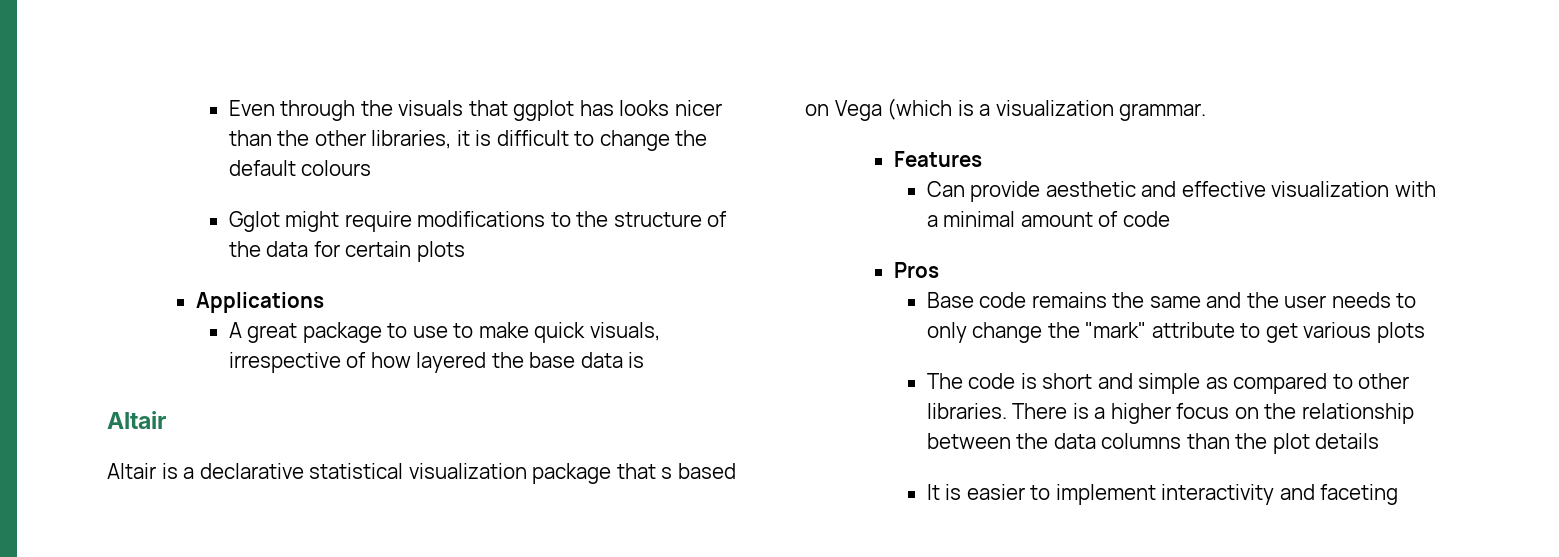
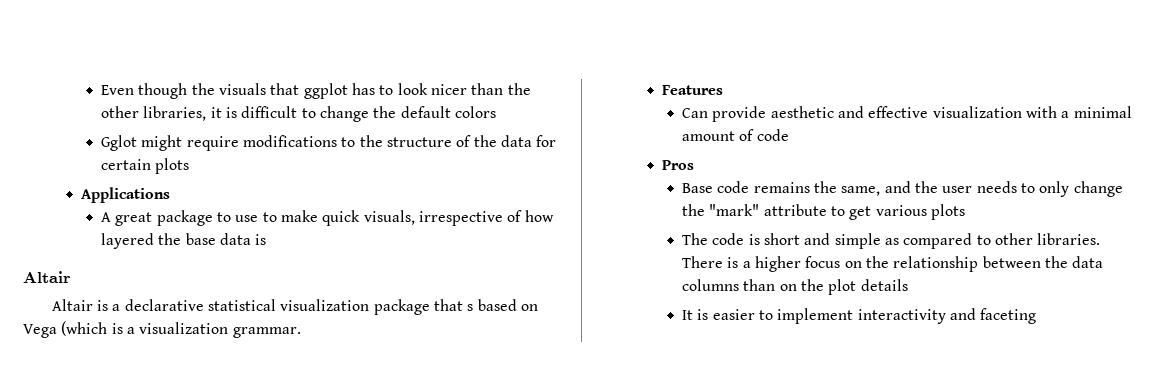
- Even through the visuals that ggplot has looks nicer than the other libraries, it is difficult to change the default colours
+ Even though the visuals that ggplot has to look nicer than the other libraries, it is difficult to change the default colors
- Base code remains the same and the user needs to only change the "mark" attribute to get various plots
+ Base code remains the same, and the user needs to only change the "mark" attribute to get various plots
- There is a higher focus on the relationship between the data columns than the plot details
+ There is a higher focus on the relationship between the data columns than on the plot details

